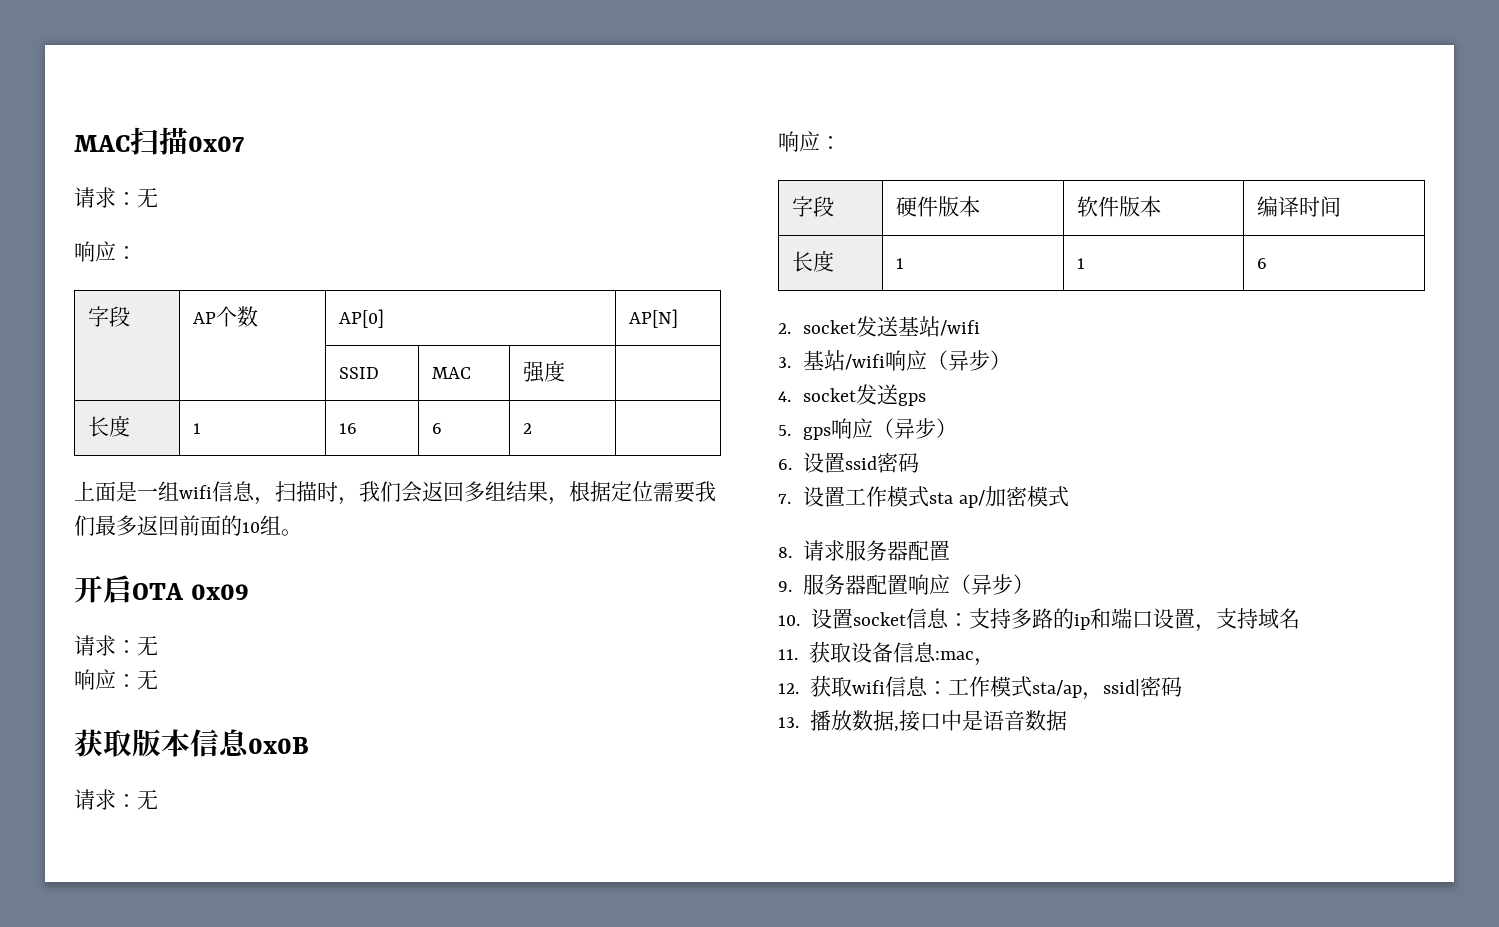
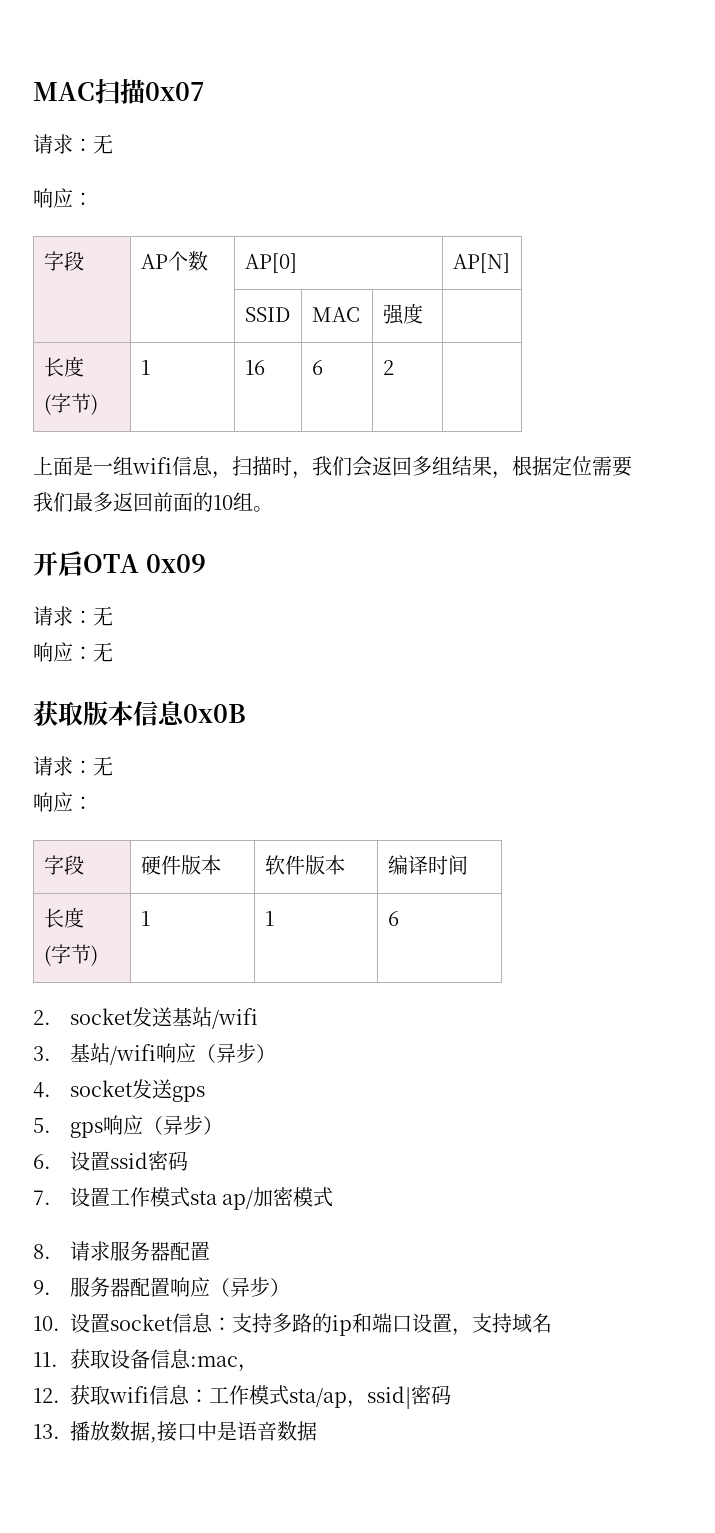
  | | SSID | MAC | 强度 |
- 长度 | 1 | 16 | 6 | 2 |
+ 长度
+ (字节) | 1 | 16 | 6 | 2 |
  字段 | 硬件版本 | 软件版本 | 编译时间
- 长度 | 1 | 1 | 6
+ 长度
+ (字节) | 1 | 1 | 6

